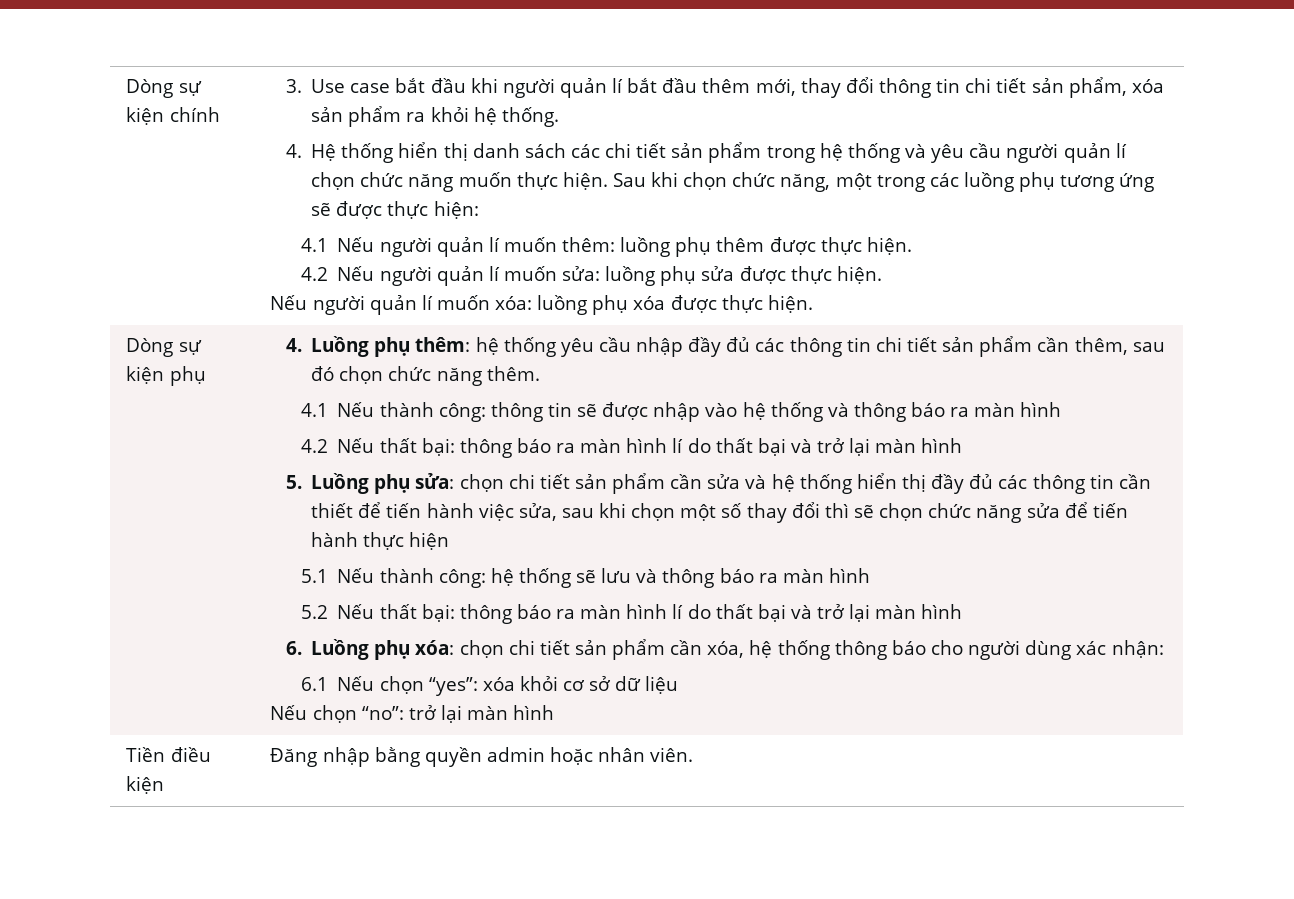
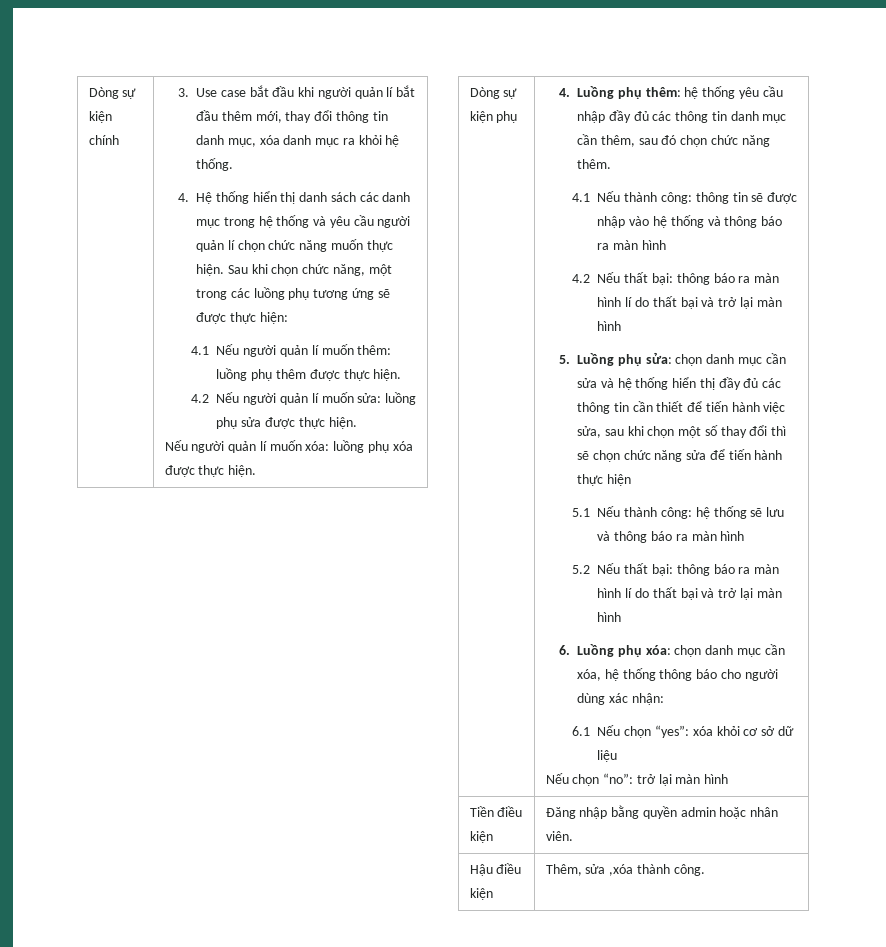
- 3. Use case bắt đầu khi người quản lí bắt đầu thêm mới, thay đổi thông tin chi tiết sản phẩm, xóa sản phẩm ra khỏi hệ thống.
+ 3. Use case bắt đầu khi người quản lí bắt đầu thêm mới, thay đổi thông tin danh mục, xóa danh mục ra khỏi hệ thống.
- 4. Hệ thống hiển thị danh sách các chi tiết sản phẩm trong hệ thống và yêu cầu người quản lí chọn chức năng muốn thực hiện.
+ 4. Hệ thống hiển thị danh sách các danh mục trong hệ thống và yêu cầu người quản lí chọn chức năng muốn thực hiện.
- 4. Luồng phụ thêm: hệ thống yêu cầu nhập đầy đủ các thông tin chi tiết sản phẩm cần thêm, sau đó chọn chức năng thêm.
+ 4. Luồng phụ thêm: hệ thống yêu cầu nhập đầy đủ các thông tin danh mục cần thêm, sau đó chọn chức năng thêm.
- 5. Luồng phụ sửa: chọn chi tiết sản phẩm cần sửa và hệ thống hiển thị đầy đủ các thông tin cần thiết để tiến hành việc sửa, sau khi chọn một số thay đổi thì sẽ chọn chức năng sửa để tiến hành thực hiện
+ 5. Luồng phụ sửa: chọn danh mục cần sửa và hệ thống hiển thị đầy đủ các thông tin cần thiết để tiến hành việc sửa, sau khi chọn một số thay đổi thì sẽ chọn chức năng sửa để tiến hành thực hiện
- 6. Luồng phụ xóa: chọn chi tiết sản phẩm cần xóa, hệ thống thông báo cho người dùng xác nhận:
+ 6. Luồng phụ xóa: chọn danh mục cần xóa, hệ thống thông báo cho người dùng xác nhận:
+ Hậu điều kiện | Thêm, sửa ,xóa thành công.

